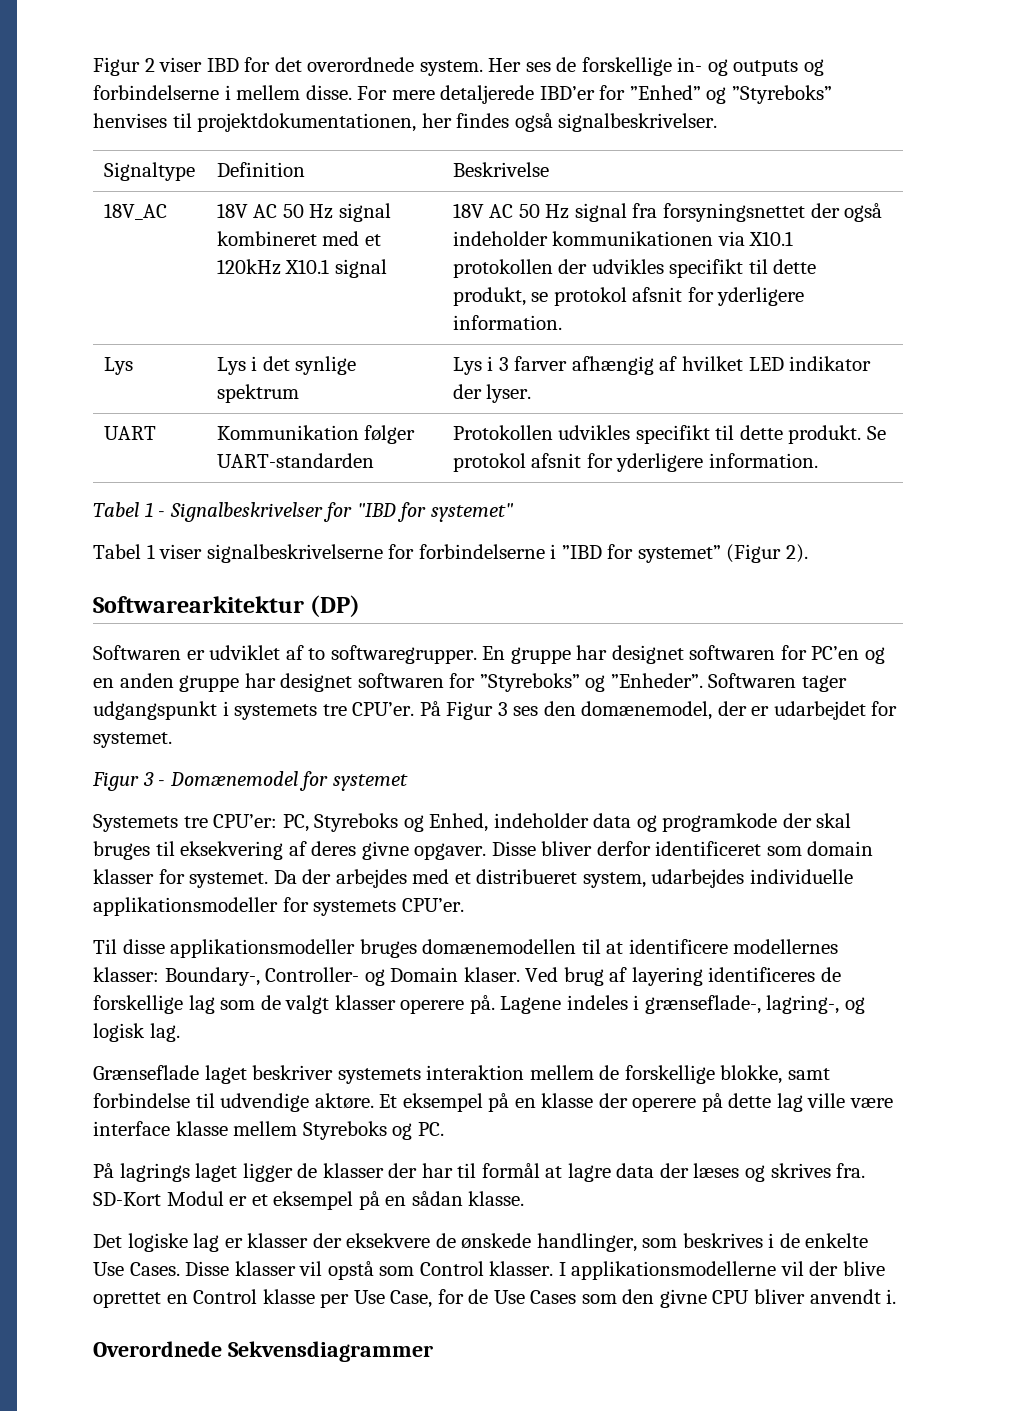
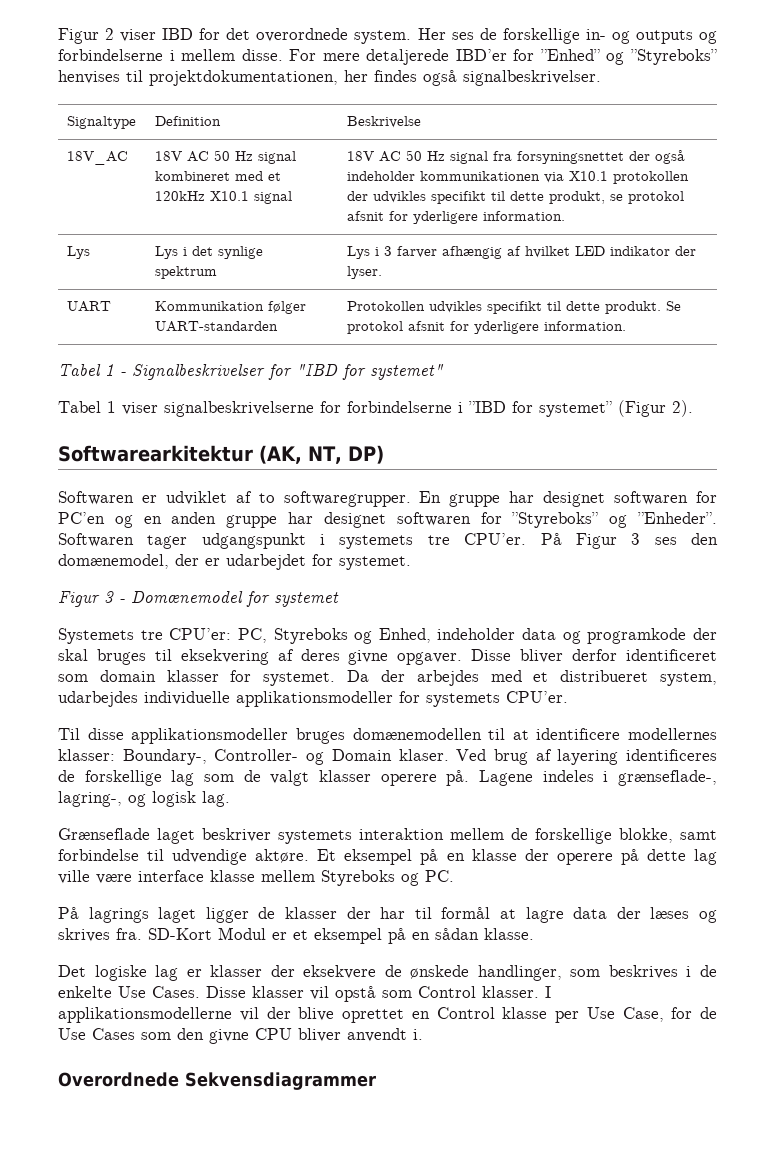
- Softwarearkitektur (DP)
+ Softwarearkitektur (AK, NT, DP)

